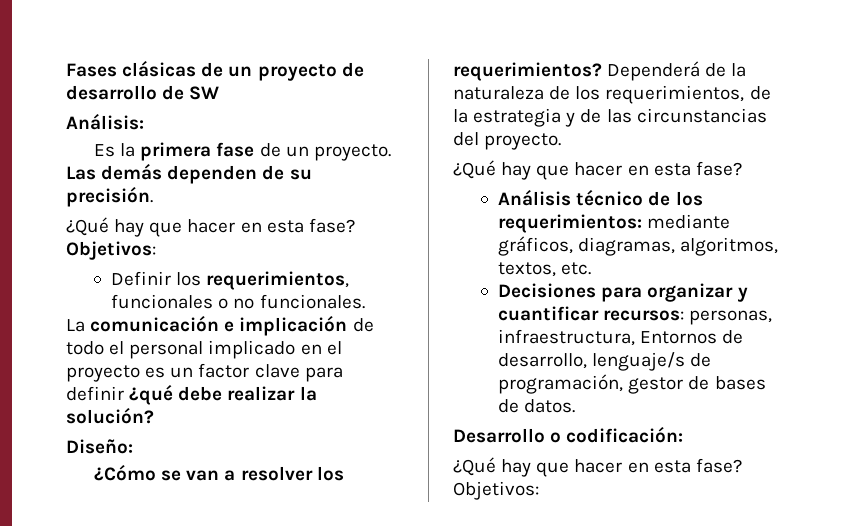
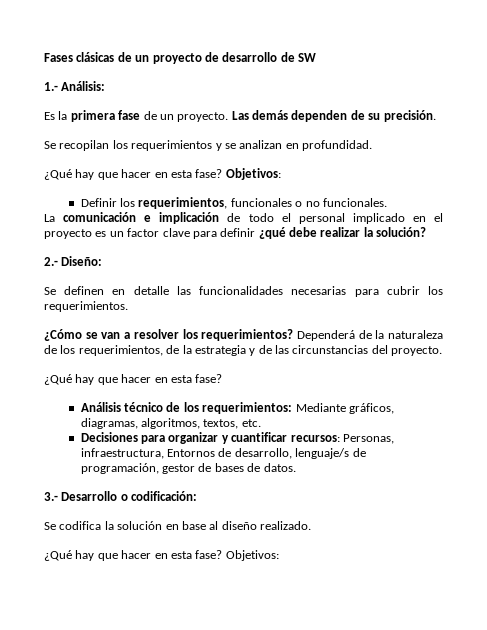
- Análisis:
+ 1.- Análisis:
+ Se recopilan los requerimientos y se analizan en profundidad.
- Diseño:
+ 2.- Diseño:
+ Se definen en detalle las funcionalidades necesarias para cubrir los requerimientos.
- Análisis técnico de los requerimientos: mediante gráficos, diagramas, algoritmos, textos, etc.
+ Análisis técnico de los requerimientos: Mediante gráficos, diagramas, algoritmos, textos, etc.
- Decisiones para organizar y cuantificar recursos: personas, infraestructura, Entornos de desarrollo, lenguaje/s de programación, gestor de bases de datos.
+ Decisiones para organizar y cuantificar recursos: Personas, infraestructura, Entornos de desarrollo, lenguaje/s de programación, gestor de bases de datos.
- Desarrollo o codificación:
+ 3.- Desarrollo o codificación:
+ Se codifica la solución en base al diseño realizado.

